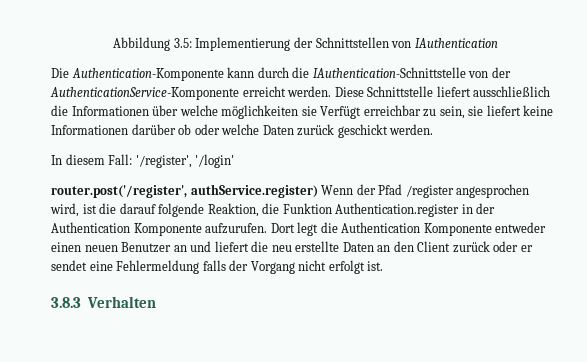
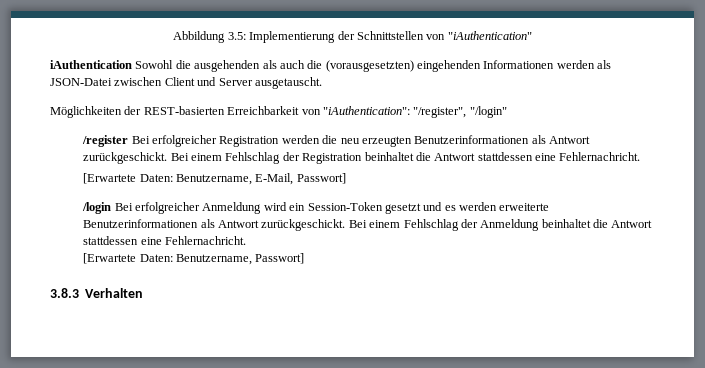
- Abbildung 3.5: Implementierung der Schnittstellen von IAuthentication
- Die Authentication-Komponente kann durch die IAuthentication-Schnittstelle von der AuthenticationService-Komponente erreicht werden. Diese Schnittstelle liefert ausschließlich die Informationen über welche möglichkeiten sie Verfügt erreichbar zu sein, sie liefert keine Informationen darüber ob oder welche Daten zurück geschickt werden.
- In diesem Fall: '/register', '/login'
- router.post('/register', authService.register) Wenn der Pfad /register angesprochen wird, ist die darauf folgende Reaktion, die Funktion Authentication.register in der Authentication Komponente aufzurufen. Dort legt die Authentication Komponente entweder einen neuen Benutzer an und liefert die neu erstellte Daten an den Client zurück oder er sendet eine Fehlermeldung falls der Vorgang nicht erfolgt ist.
+ Abbildung 3.5: Implementierung der Schnittstellen von "iAuthentication"
+ iAuthentication Sowohl die ausgehenden als auch die (vorausgesetzten) eingehenden Informationen werden als JSON-Datei zwischen Client und Server ausgetauscht.
+ Möglichkeiten der REST-basierten Erreichbarkeit von "iAuthentication": "/register", "/login"
+ /register Bei erfolgreicher Registration werden die neu erzeugten Benutzerinformationen als Antwort zurückgeschickt. Bei einem Fehlschlag der Registration beinhaltet die Antwort stattdessen eine Fehlernachricht.
+ [Erwartete Daten: Benutzername, E-Mail, Passwort]
+ /login Bei erfolgreicher Anmeldung wird ein Session-Token gesetzt und es werden erweiterte Benutzerinformationen als Antwort zurückgeschickt. Bei einem Fehlschlag der Anmeldung beinhaltet die Antwort stattdessen eine Fehlernachricht.
+ [Erwartete Daten: Benutzername, Passwort]

